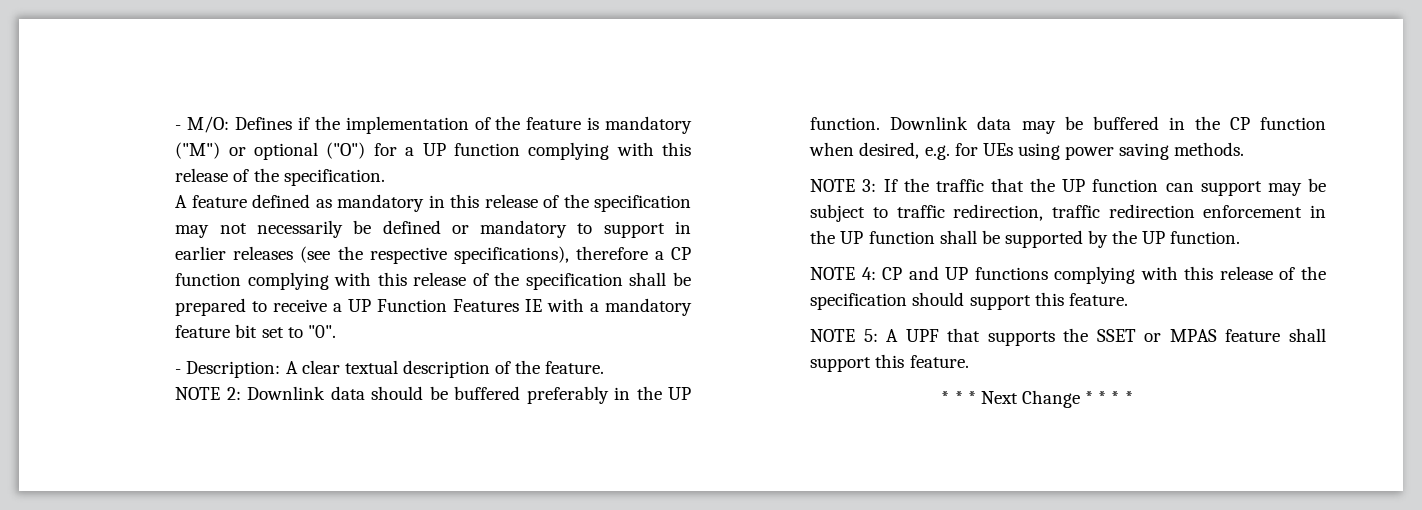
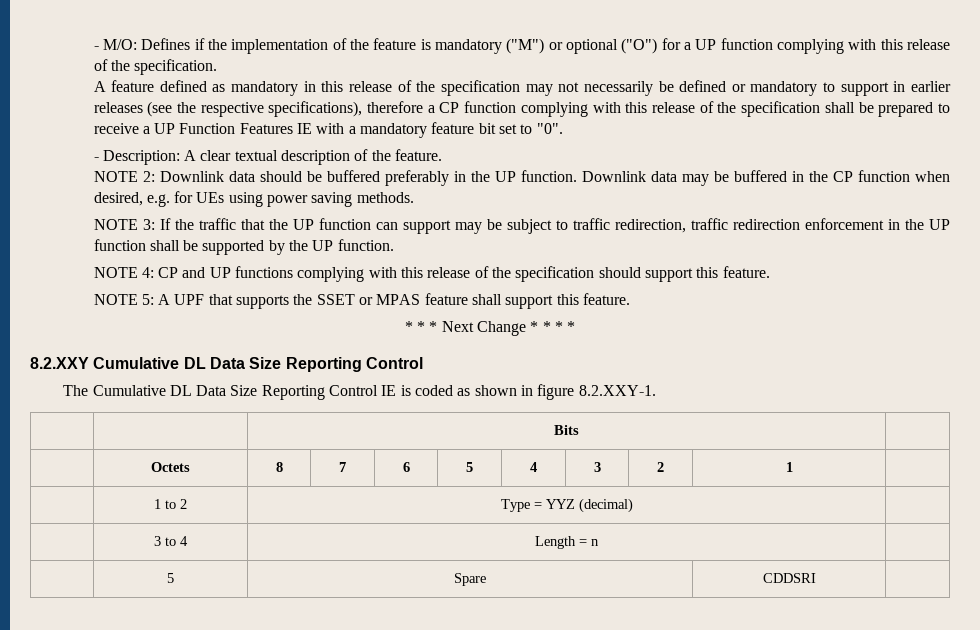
+ 8.2.XXY Cumulative DL Data Size Reporting Control
+ The Cumulative DL Data Size Reporting Control IE is coded as shown in figure 8.2.XXY-1.
+ | | Bits |
+ | Octets | 8 | 7 | 6 | 5 | 4 | 3 | 2 | 1 |
+ | 1 to 2 | Type = YYZ (decimal) |
+ | 3 to 4 | Length = n |
+ | 5 | Spare | CDDSRI |

